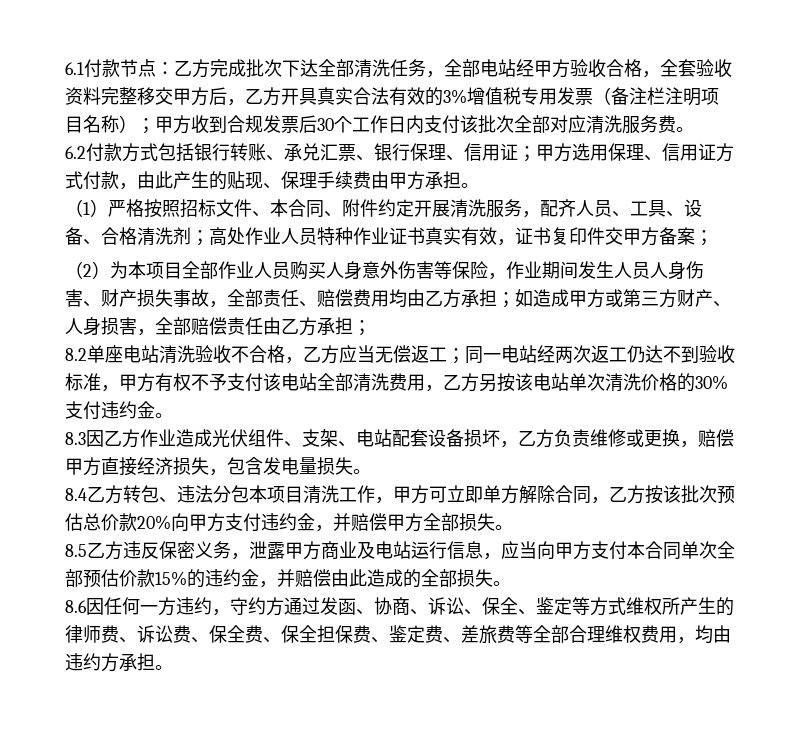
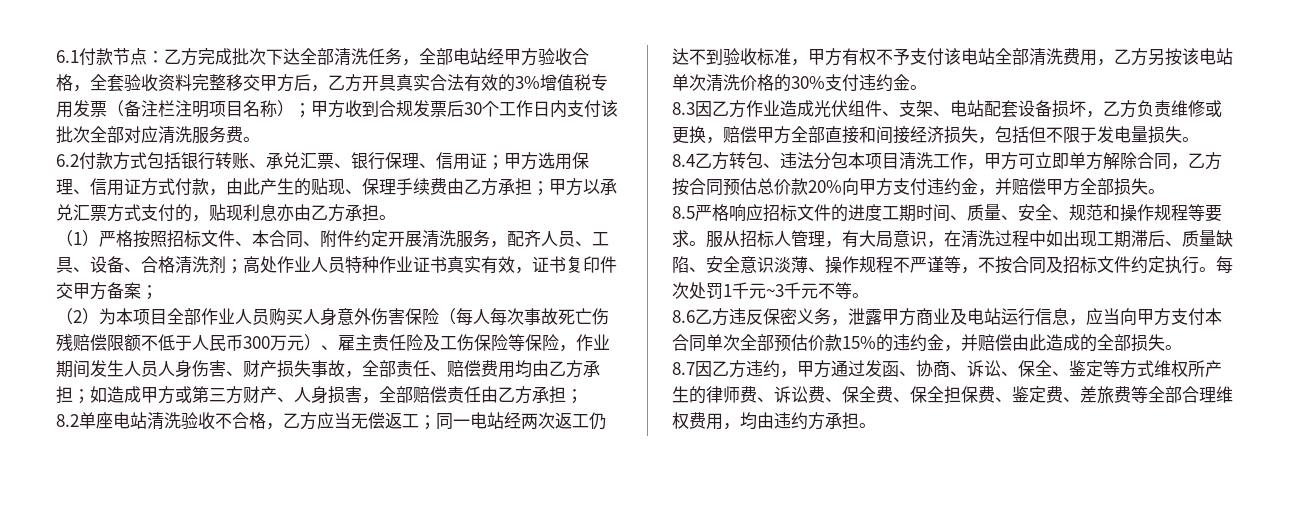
- 6.2付款方式包括银行转账、承兑汇票、银行保理、信用证；甲方选用保理、信用证方式付款，由此产生的贴现、保理手续费由甲方承担。
+ 6.2付款方式包括银行转账、承兑汇票、银行保理、信用证；甲方选用保理、信用证方式付款，由此产生的贴现、保理手续费由乙方承担；甲方以承兑汇票方式支付的，贴现利息亦由乙方承担。
- （2）为本项目全部作业人员购买人身意外伤害等保险，作业期间发生人员人身伤害、财产损失事故，全部责任、赔偿费用均由乙方承担；如造成甲方或第三方财产、人身损害，全部赔偿责任由乙方承担；
+ （2）为本项目全部作业人员购买人身意外伤害保险（每人每次事故死亡伤残赔偿限额不低于人民币300万元）、雇主责任险及工伤保险等保险，作业期间发生人员人身伤害、财产损失事故，全部责任、赔偿费用均由乙方承担；如造成甲方或第三方财产、人身损害，全部赔偿责任由乙方承担；
- 8.3因乙方作业造成光伏组件、支架、电站配套设备损坏，乙方负责维修或更换，赔偿甲方直接经济损失，包含发电量损失。
+ 8.3因乙方作业造成光伏组件、支架、电站配套设备损坏，乙方负责维修或更换，赔偿甲方全部直接和间接经济损失，包括但不限于发电量损失。
- 8.4乙方转包、违法分包本项目清洗工作，甲方可立即单方解除合同，乙方按该批次预估总价款20%向甲方支付违约金，并赔偿甲方全部损失。
+ 8.4乙方转包、违法分包本项目清洗工作，甲方可立即单方解除合同，乙方按合同预估总价款20%向甲方支付违约金，并赔偿甲方全部损失。
- 8.5乙方违反保密义务，泄露甲方商业及电站运行信息，应当向甲方支付本合同单次全部预估价款15%的违约金，并赔偿由此造成的全部损失。
+ 8.5严格响应招标文件的进度工期时间、质量、安全、规范和操作规程等要求。服从招标人管理，有大局意识，在清洗过程中如出现工期滞后、质量缺陷、安全意识淡薄、操作规程不严谨等，不按合同及招标文件约定执行。每次处罚1千元~3千元不等。
+ 8.6乙方违反保密义务，泄露甲方商业及电站运行信息，应当向甲方支付本合同单次全部预估价款15%的违约金，并赔偿由此造成的全部损失。
- 8.6因任何一方违约，守约方通过发函、协商、诉讼、保全、鉴定等方式维权所产生的律师费、诉讼费、保全费、保全担保费、鉴定费、差旅费等全部合理维权费用，均由违约方承担。
+ 8.7因乙方违约，甲方通过发函、协商、诉讼、保全、鉴定等方式维权所产生的律师费、诉讼费、保全费、保全担保费、鉴定费、差旅费等全部合理维权费用，均由违约方承担。

